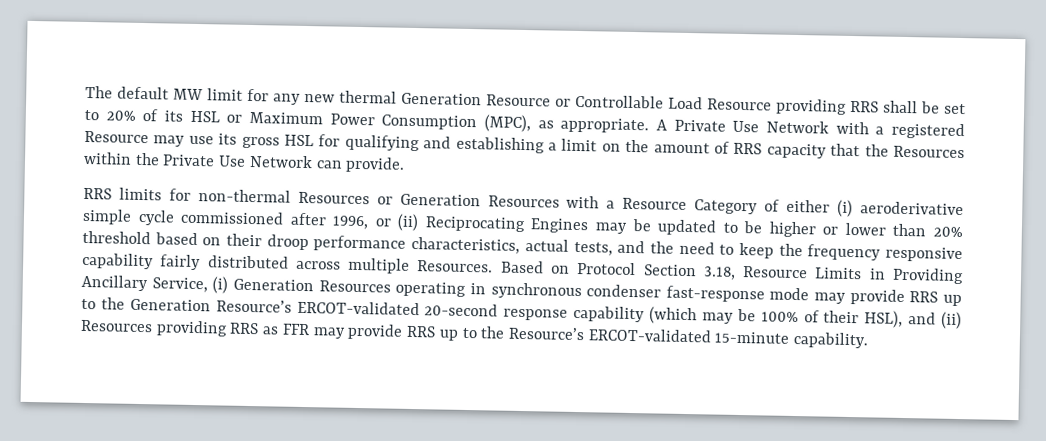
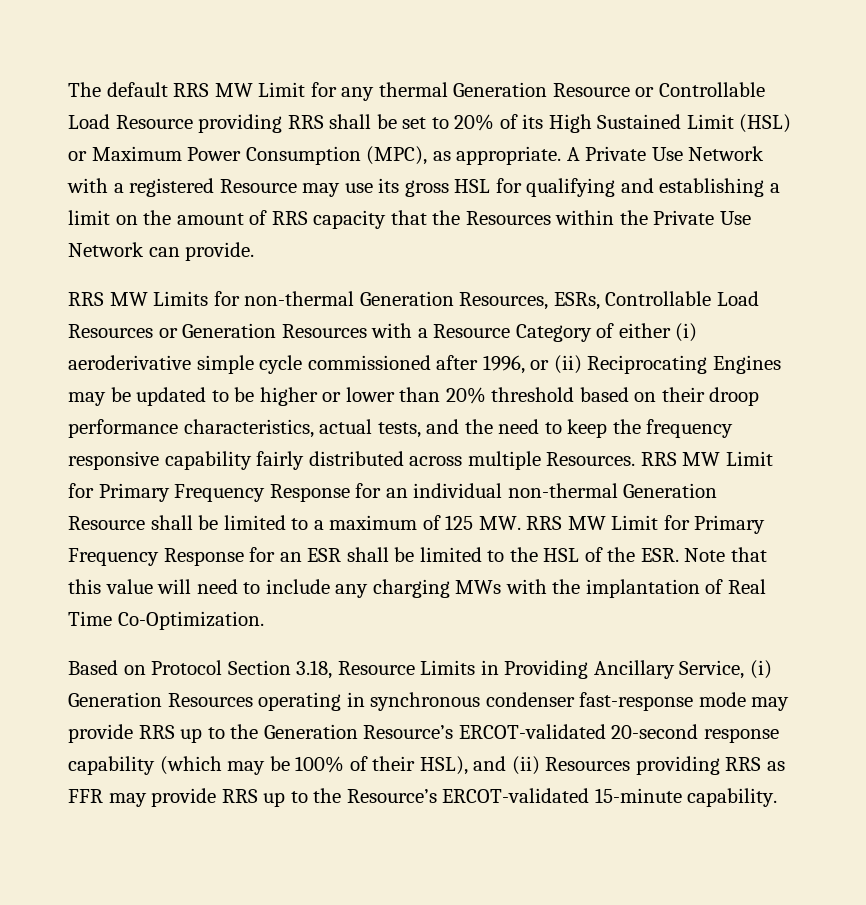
- The default MW limit for any new thermal Generation Resource or Controllable Load Resource providing RRS shall be set to 20% of its HSL or Maximum Power Consumption (MPC), as appropriate.
+ The default RRS MW Limit for any thermal Generation Resource or Controllable Load Resource providing RRS shall be set to 20% of its High Sustained Limit (HSL) or Maximum Power Consumption (MPC), as appropriate.
- RRS limits for non-thermal Resources or Generation Resources with a Resource Category of either (i) aeroderivative simple cycle commissioned after 1996, or (ii) Reciprocating Engines may be updated to be higher or lower than 20% threshold based on their droop performance characteristics, actual tests, and the need to keep the frequency responsive capability fairly distributed across multiple Resources. Based on Protocol Section 3.18, Resource Limits in Providing Ancillary Service, (i) Generation Resources operating in synchronous condenser fast-response mode may provide RRS up to the Generation Resource’s ERCOT-validated 20-second response capability (which may be 100% of their HSL), and (ii) Resources providing RRS as FFR may provide RRS up to the Resource’s ERCOT-validated 15-minute capability.
+ RRS MW Limits for non-thermal Generation Resources, ESRs, Controllable Load Resources or Generation Resources with a Resource Category of either (i) aeroderivative simple cycle commissioned after 1996, or (ii) Reciprocating Engines may be updated to be higher or lower than 20% threshold based on their droop performance characteristics, actual tests, and the need to keep the frequency responsive capability fairly distributed across multiple Resources. RRS MW Limit for Primary Frequency Response for an individual non-thermal Generation Resource shall be limited to a maximum of 125 MW. RRS MW Limit for Primary Frequency Response for an ESR shall be limited to the HSL of the ESR. Note that this value will need to include any charging MWs with the implantation of Real Time Co-Optimization.
+ Based on Protocol Section 3.18, Resource Limits in Providing Ancillary Service, (i) Generation Resources operating in synchronous condenser fast-response mode may provide RRS up to the Generation Resource’s ERCOT-validated 20-second response capability (which may be 100% of their HSL), and (ii) Resources providing RRS as FFR may provide RRS up to the Resource’s ERCOT-validated 15-minute capability.

